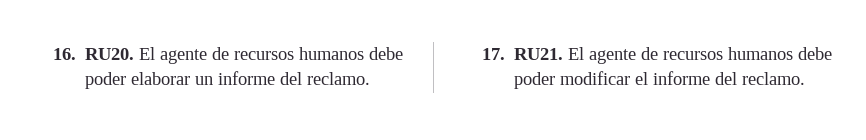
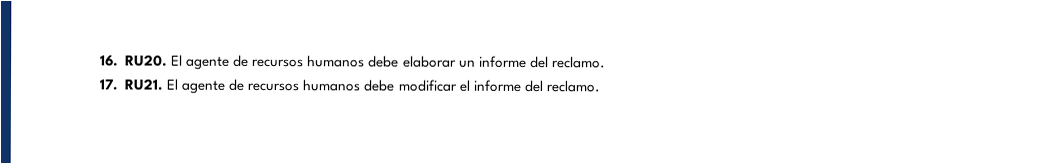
- El agente de recursos humanos debe poder elaborar un informe del reclamo.
+ El agente de recursos humanos debe elaborar un informe del reclamo.
- El agente de recursos humanos debe poder modificar el informe del reclamo.
+ El agente de recursos humanos debe modificar el informe del reclamo.

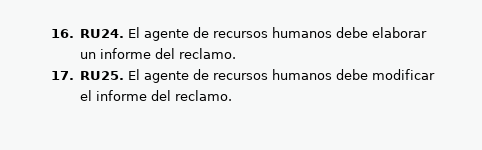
- 16. RU20.
+ 16. RU24.
- 17. RU21.
+ 17. RU25.

